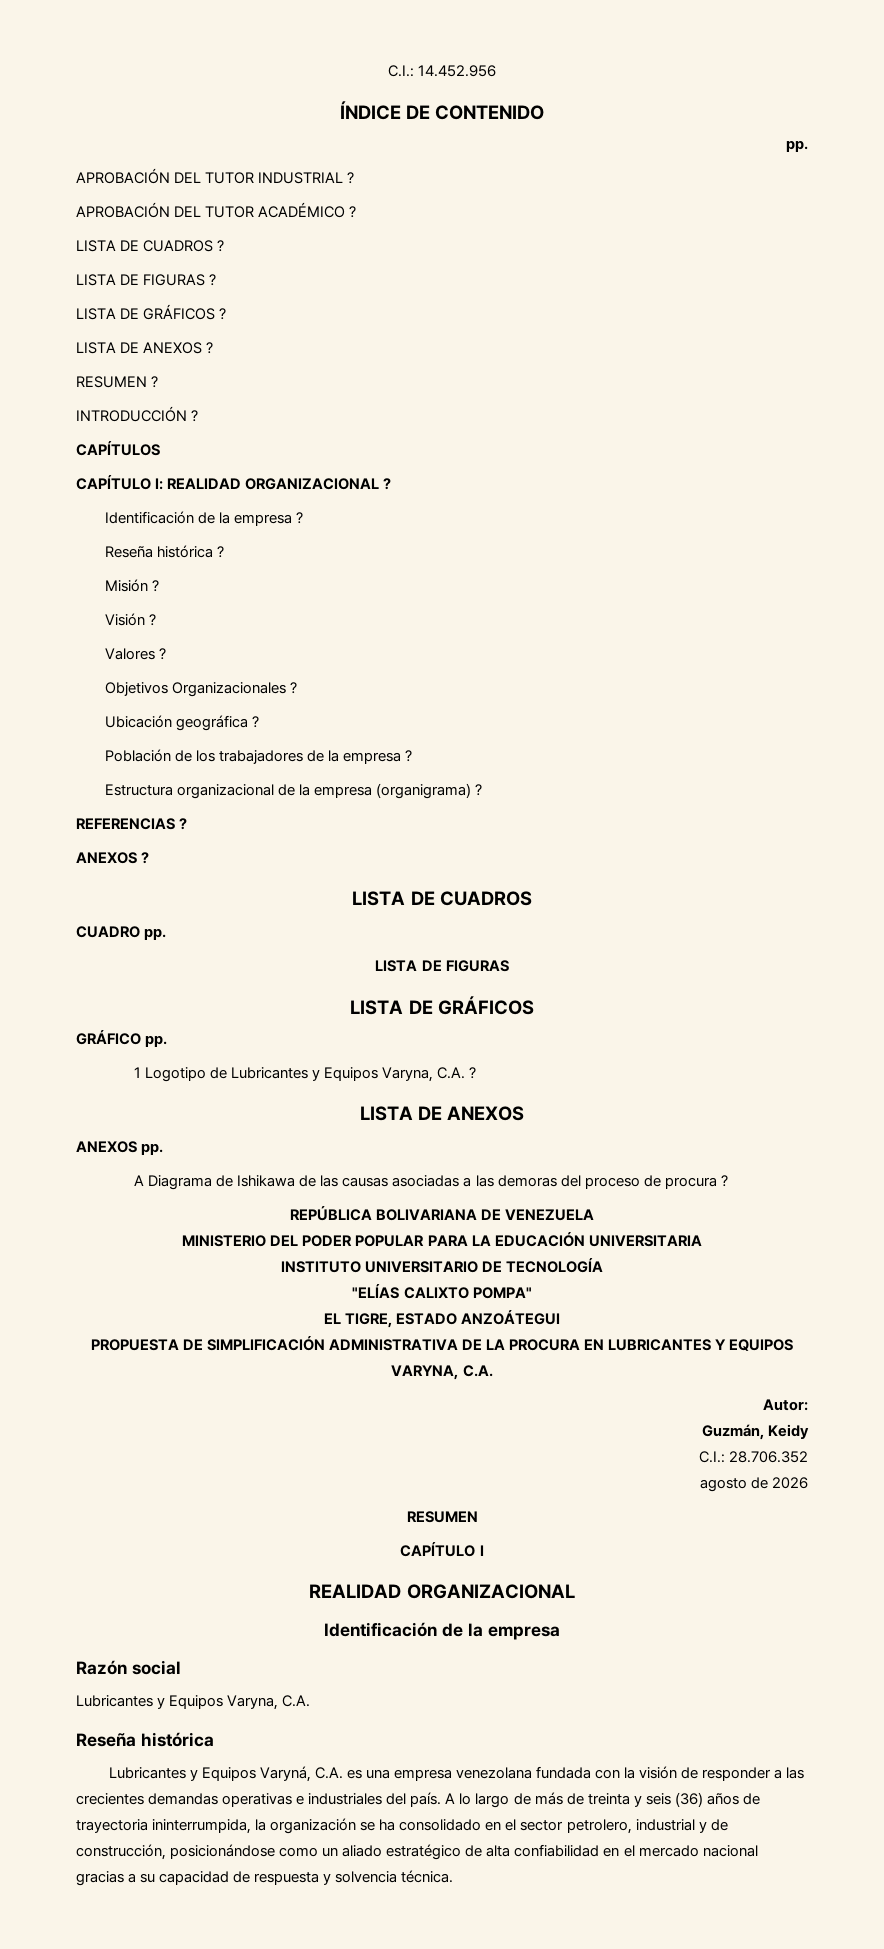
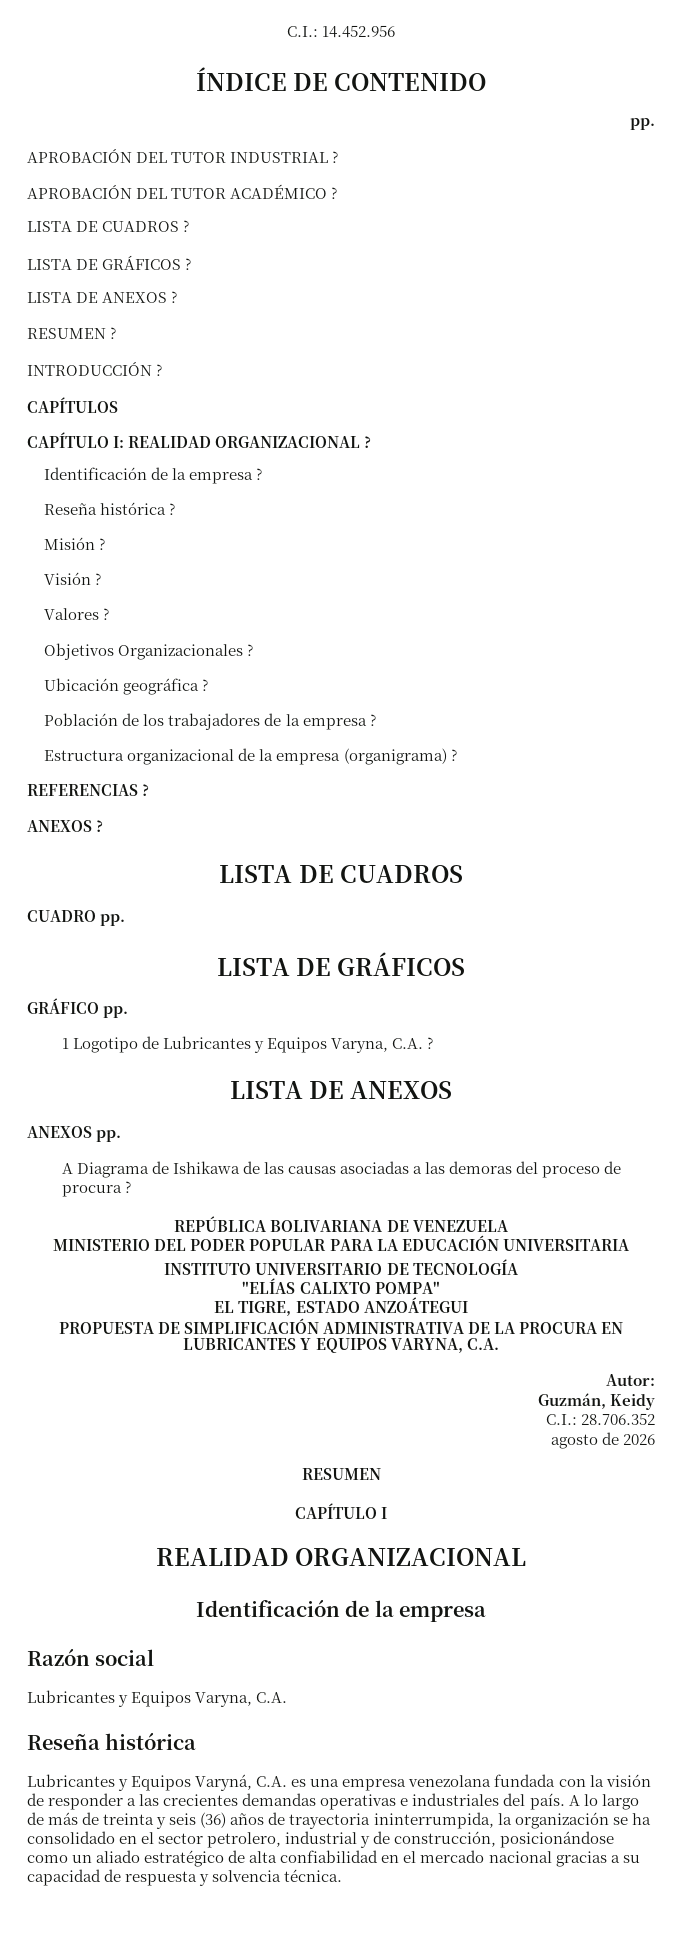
- LISTA DE FIGURAS ?
  CUADRO pp.
- LISTA DE FIGURAS

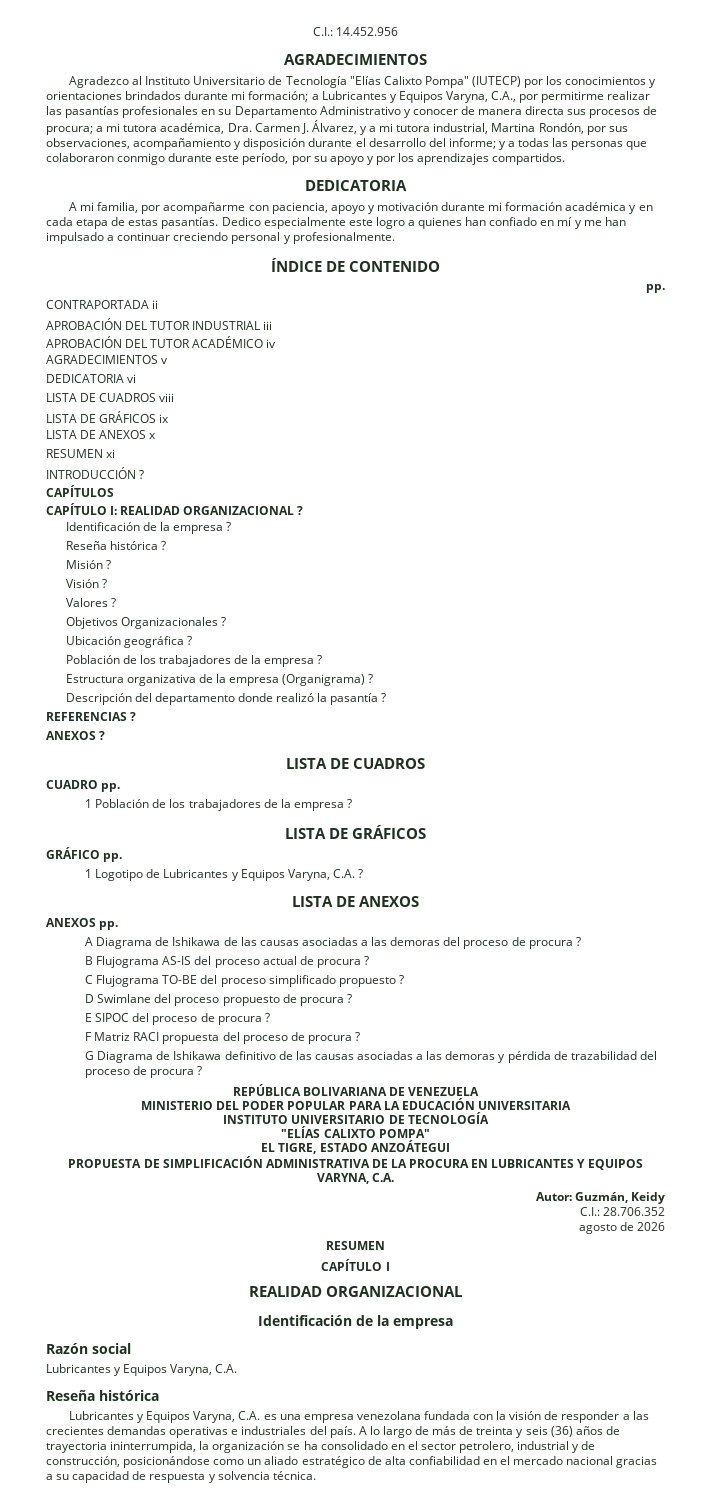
  C.I.: 14.452.956
+ AGRADECIMIENTOS
+ Agradezco al Instituto Universitario de Tecnología "Elías Calixto Pompa" (IUTECP) por los conocimientos y orientaciones brindados durante mi formación; a Lubricantes y Equipos Varyna, C.A., por permitirme realizar las pasantías profesionales en su Departamento Administrativo y conocer de manera directa sus procesos de procura; a mi tutora académica, Dra. Carmen J. Álvarez, y a mi tutora industrial, Martina Rondón, por sus observaciones, acompañamiento y disposición durante el desarrollo del informe; y a todas las personas que colaboraron conmigo durante este período, por su apoyo y por los aprendizajes compartidos.
+ DEDICATORIA
+ A mi familia, por acompañarme con paciencia, apoyo y motivación durante mi formación académica y en cada etapa de estas pasantías. Dedico especialmente este logro a quienes han confiado en mí y me han impulsado a continuar creciendo personal y profesionalmente.
+ CONTRAPORTADA ii
- APROBACIÓN DEL TUTOR INDUSTRIAL ?
+ APROBACIÓN DEL TUTOR INDUSTRIAL iii
- APROBACIÓN DEL TUTOR ACADÉMICO ?
- LISTA DE CUADROS ?
- LISTA DE GRÁFICOS ?
- LISTA DE ANEXOS ?
- RESUMEN ?
+ APROBACIÓN DEL TUTOR ACADÉMICO iv
+ AGRADECIMIENTOS v
+ DEDICATORIA vi
+ LISTA DE CUADROS viii
+ LISTA DE GRÁFICOS ix
+ LISTA DE ANEXOS x
+ RESUMEN xi
- Estructura organizacional de la empresa (organigrama) ?
+ Estructura organizativa de la empresa (Organigrama) ?
+ Descripción del departamento donde realizó la pasantía ?
+ 1 Población de los trabajadores de la empresa ?
+ B Flujograma AS-IS del proceso actual de procura ?
+ C Flujograma TO-BE del proceso simplificado propuesto ?
+ D Swimlane del proceso propuesto de procura ?
+ E SIPOC del proceso de procura ?
+ F Matriz RACI propuesta del proceso de procura ?
+ G Diagrama de Ishikawa definitivo de las causas asociadas a las demoras y pérdida de trazabilidad del proceso de procura ?
- Autor:
- Guzmán, Keidy
+ Autor: Guzmán, Keidy
- Lubricantes y Equipos Varyná, C.A. es una empresa venezolana fundada con la visión de responder a las crecientes demandas operativas e industriales del país.
+ Lubricantes y Equipos Varyna, C.A. es una empresa venezolana fundada con la visión de responder a las crecientes demandas operativas e industriales del país.

